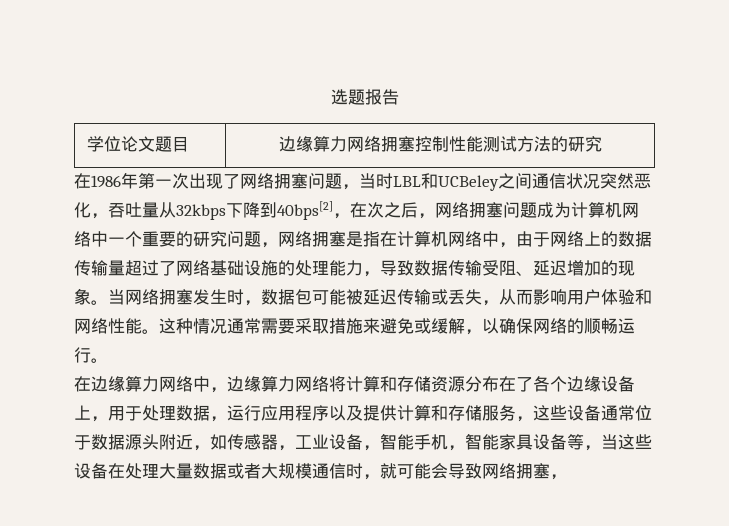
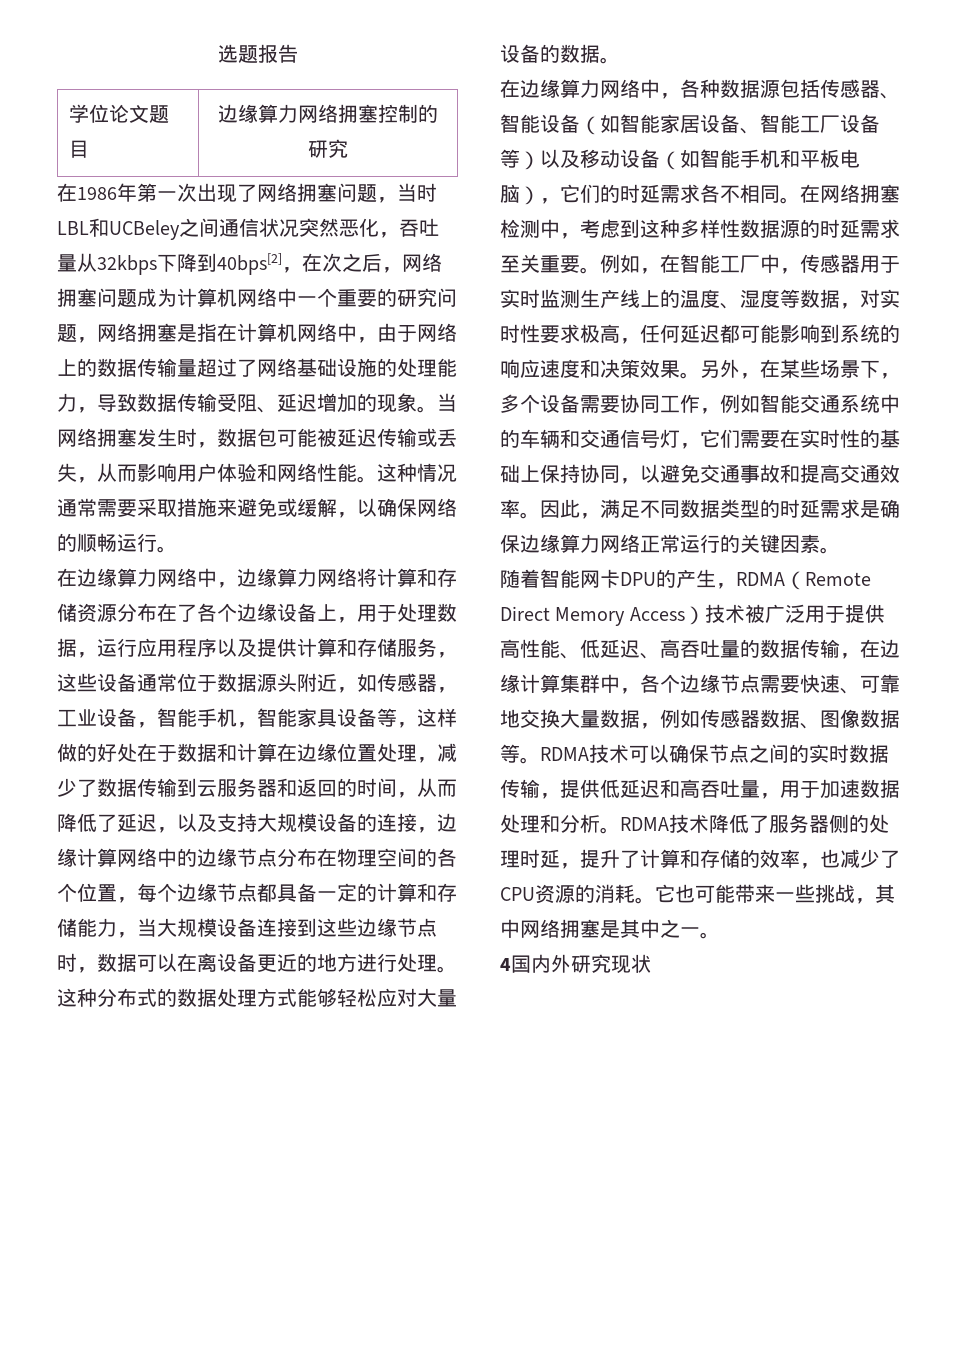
- 学位论文题目 | 边缘算力网络拥塞控制性能测试方法的研究
+ 学位论文题目 | 边缘算力网络拥塞控制的研究
- 在边缘算力网络中，边缘算力网络将计算和存储资源分布在了各个边缘设备上，用于处理数据，运行应用程序以及提供计算和存储服务，这些设备通常位于数据源头附近，如传感器，工业设备，智能手机，智能家具设备等，当这些设备在处理大量数据或者大规模通信时，就可能会导致网络拥塞，
+ 在边缘算力网络中，边缘算力网络将计算和存储资源分布在了各个边缘设备上，用于处理数据，运行应用程序以及提供计算和存储服务，这些设备通常位于数据源头附近，如传感器，工业设备，智能手机，智能家具设备等，这样做的好处在于数据和计算在边缘位置处理，减少了数据传输到云服务器和返回的时间，从而降低了延迟，以及支持大规模设备的连接，边缘计算网络中的边缘节点分布在物理空间的各个位置，每个边缘节点都具备一定的计算和存储能力，当大规模设备连接到这些边缘节点时，数据可以在离设备更近的地方进行处理。这种分布式的数据处理方式能够轻松应对大量设备的数据。
+ 在边缘算力网络中，各种数据源包括传感器、智能设备（如智能家居设备、智能工厂设备等）以及移动设备（如智能手机和平板电脑），它们的时延需求各不相同。在网络拥塞检测中，考虑到这种多样性数据源的时延需求至关重要。例如，在智能工厂中，传感器用于实时监测生产线上的温度、湿度等数据，对实时性要求极高，任何延迟都可能影响到系统的响应速度和决策效果。另外，在某些场景下，多个设备需要协同工作，例如智能交通系统中的车辆和交通信号灯，它们需要在实时性的基础上保持协同，以避免交通事故和提高交通效率。因此，满足不同数据类型的时延需求是确保边缘算力网络正常运行的关键因素。
+ 随着智能网卡DPU的产生，RDMA（Remote Direct Memory Access）技术被广泛用于提供高性能、低延迟、高吞吐量的数据传输，在边缘计算集群中，各个边缘节点需要快速、可靠地交换大量数据，例如传感器数据、图像数据等。RDMA技术可以确保节点之间的实时数据传输，提供低延迟和高吞吐量，用于加速数据处理和分析。RDMA技术降低了服务器侧的处理时延，提升了计算和存储的效率，也减少了CPU资源的消耗。它也可能带来一些挑战，其中网络拥塞是其中之一。
+ 4国内外研究现状

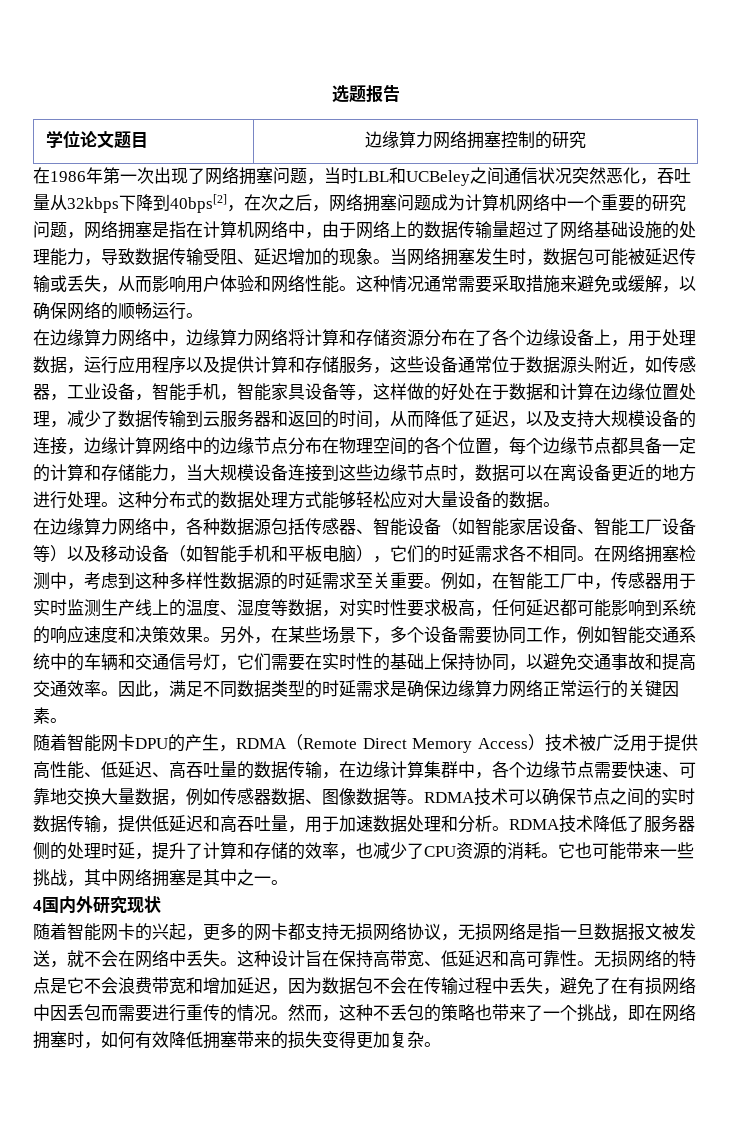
+ 随着智能网卡的兴起，更多的网卡都支持无损网络协议，无损网络是指一旦数据报文被发送，就不会在网络中丢失。这种设计旨在保持高带宽、低延迟和高可靠性。无损网络的特点是它不会浪费带宽和增加延迟，因为数据包不会在传输过程中丢失，避免了在有损网络中因丢包而需要进行重传的情况。然而，这种不丢包的策略也带来了一个挑战，即在网络拥塞时，如何有效降低拥塞带来的损失变得更加复杂。

